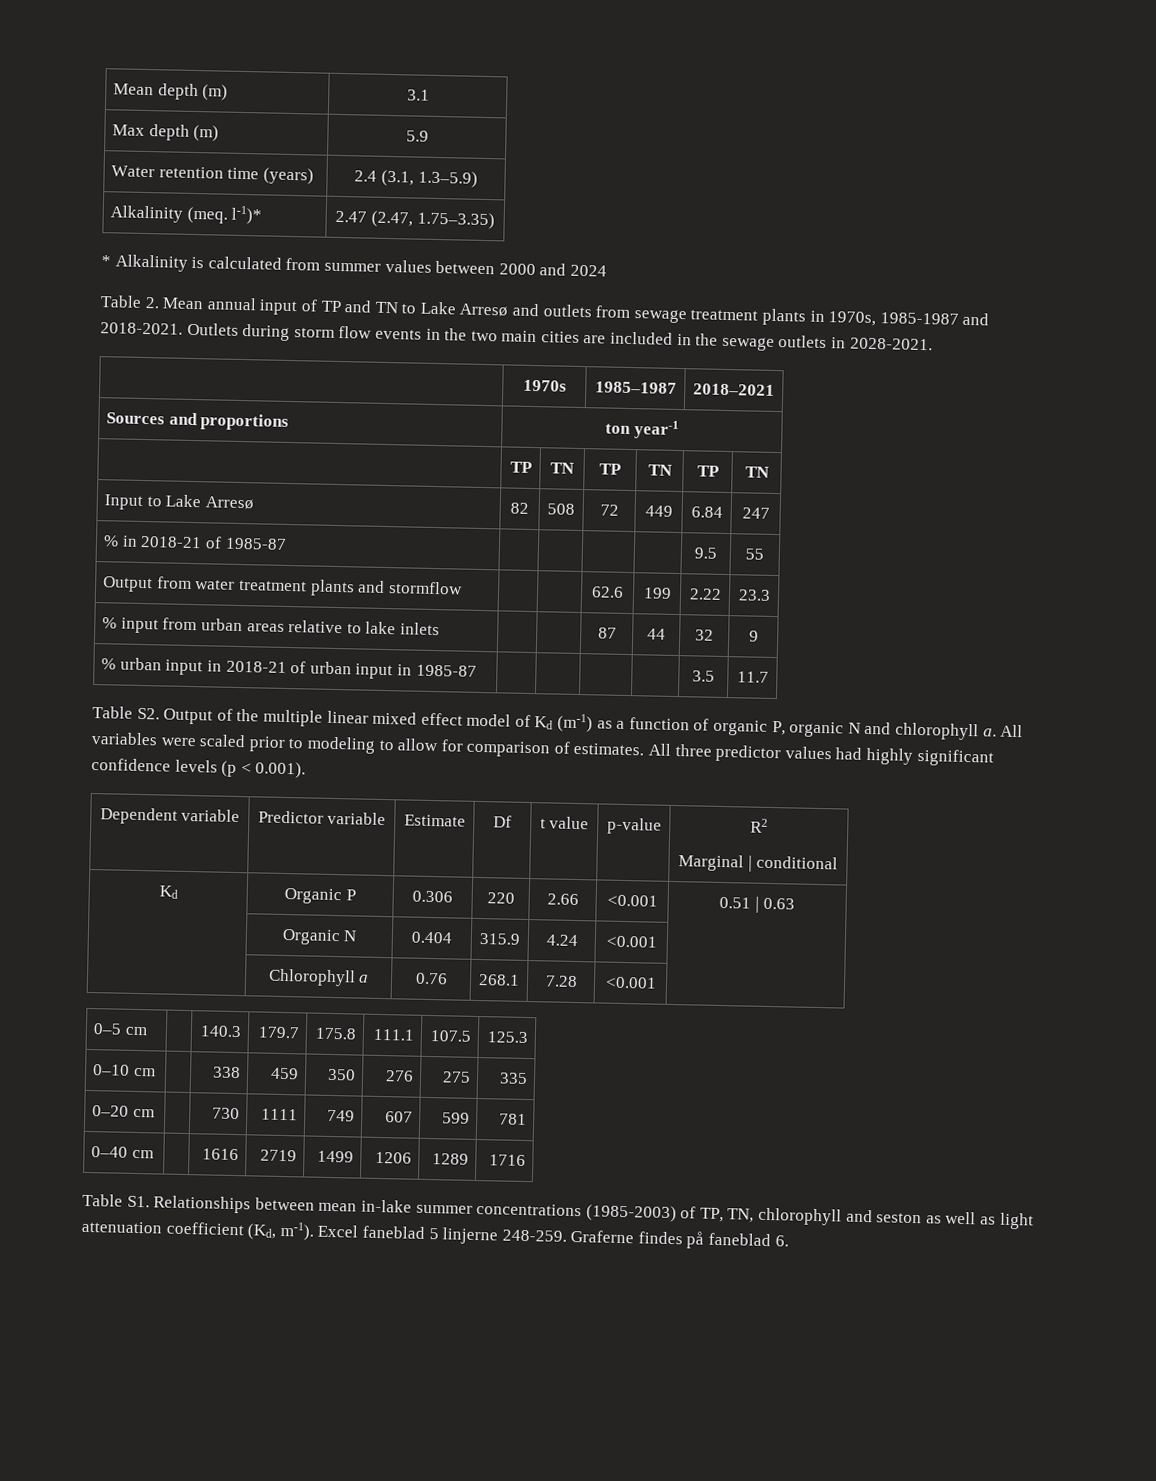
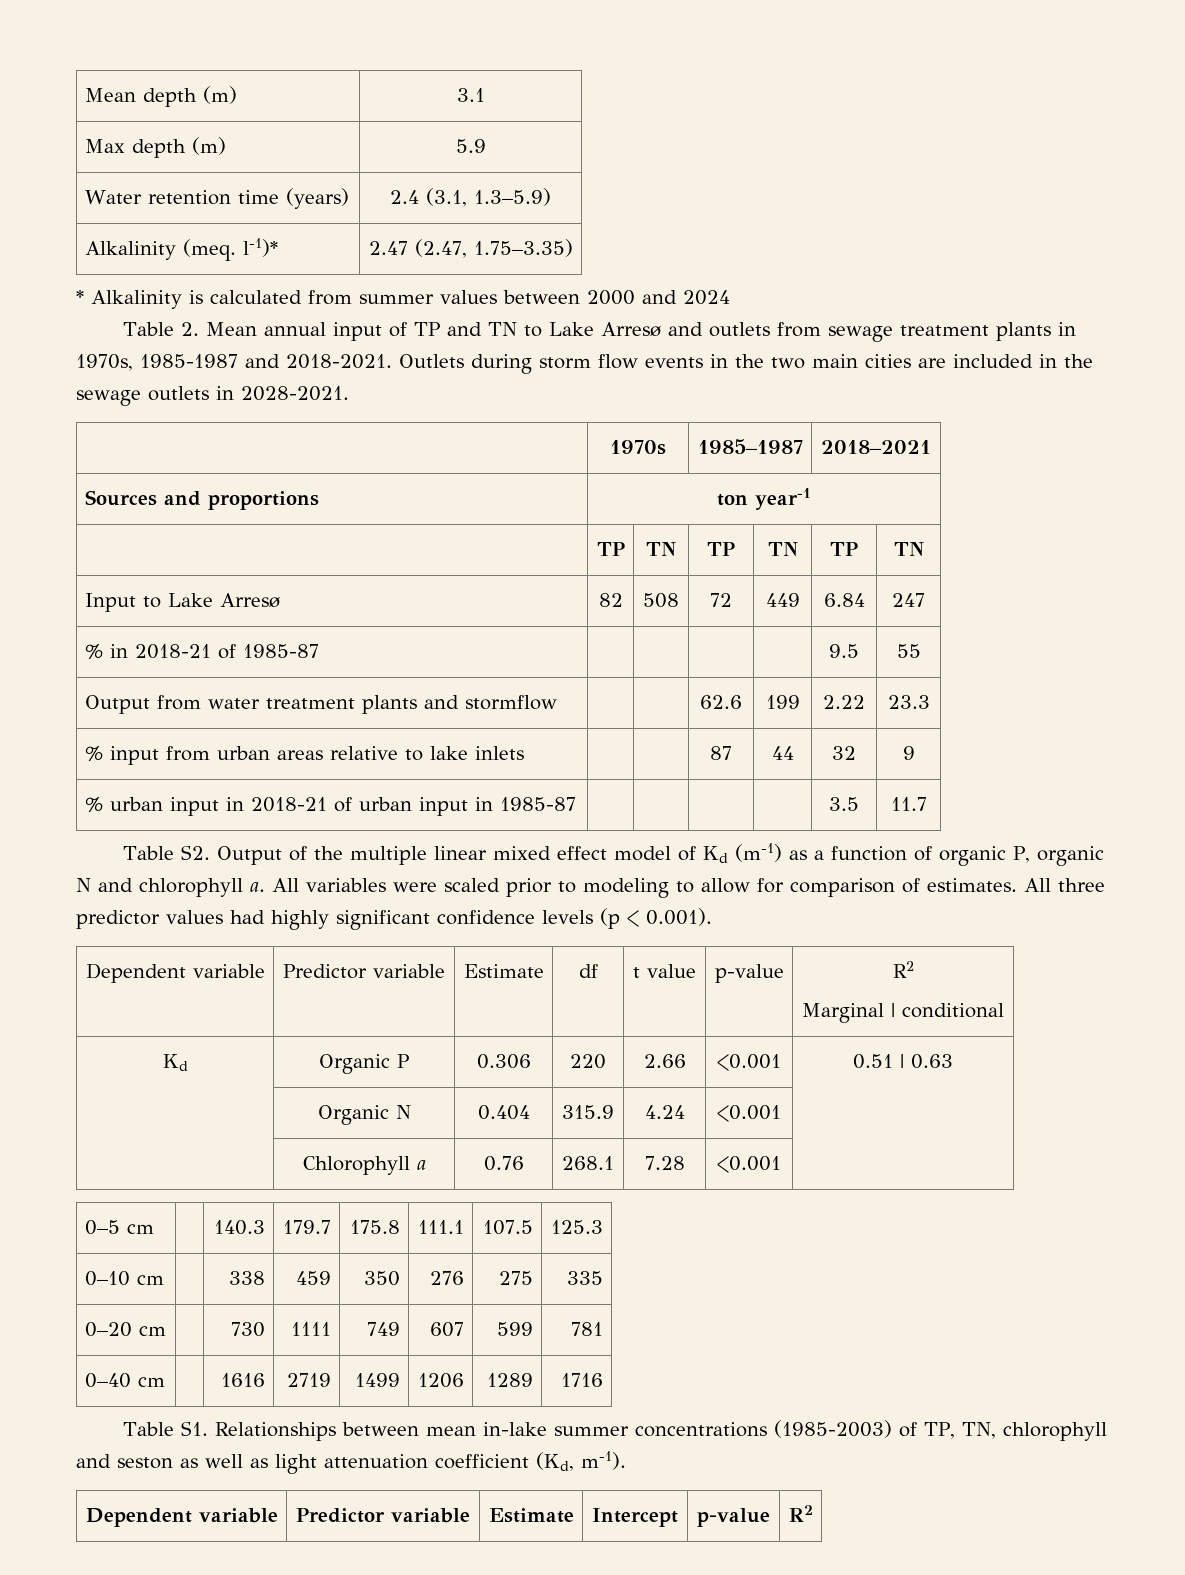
- Dependent variable | Predictor variable | Estimate | Df | t value | p-value | R2
+ Dependent variable | Predictor variable | Estimate | df | t value | p-value | R2
- Table S1. Relationships between mean in-lake summer concentrations (1985-2003) of TP, TN, chlorophyll and seston as well as light attenuation coefficient (Kd, m-1). Excel faneblad 5 linjerne 248-259. Graferne findes på faneblad 6.
+ Table S1. Relationships between mean in-lake summer concentrations (1985-2003) of TP, TN, chlorophyll and seston as well as light attenuation coefficient (Kd, m-1).
+ Dependent variable | Predictor variable | Estimate | Intercept | p-value | R2

